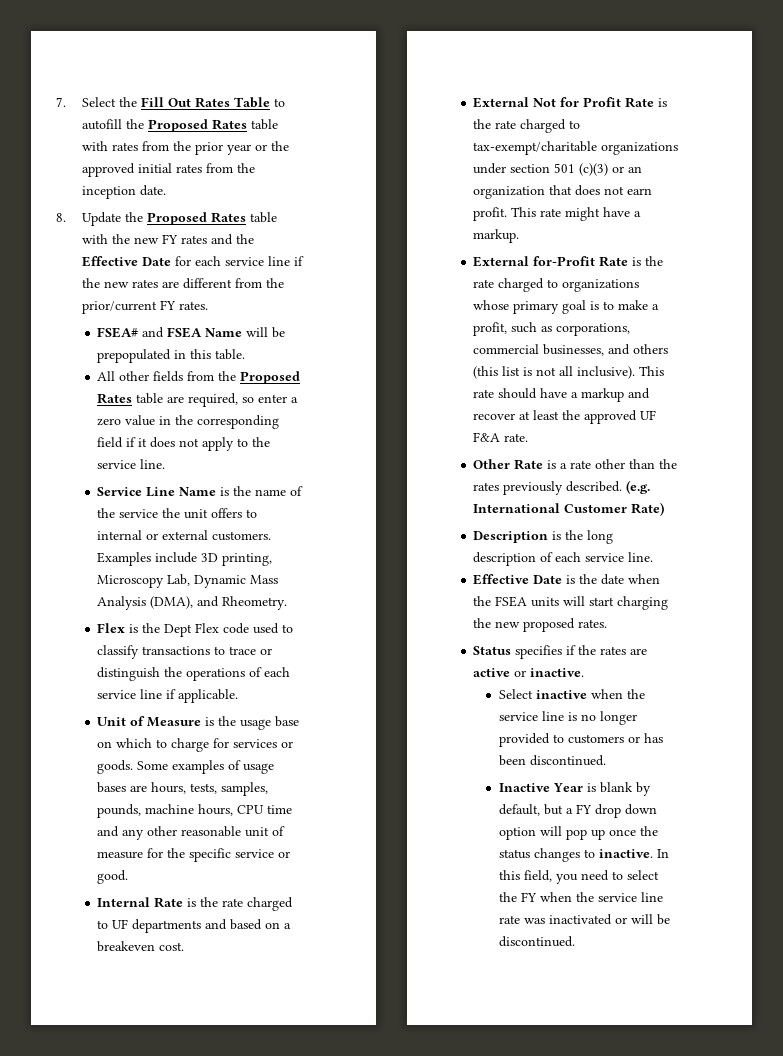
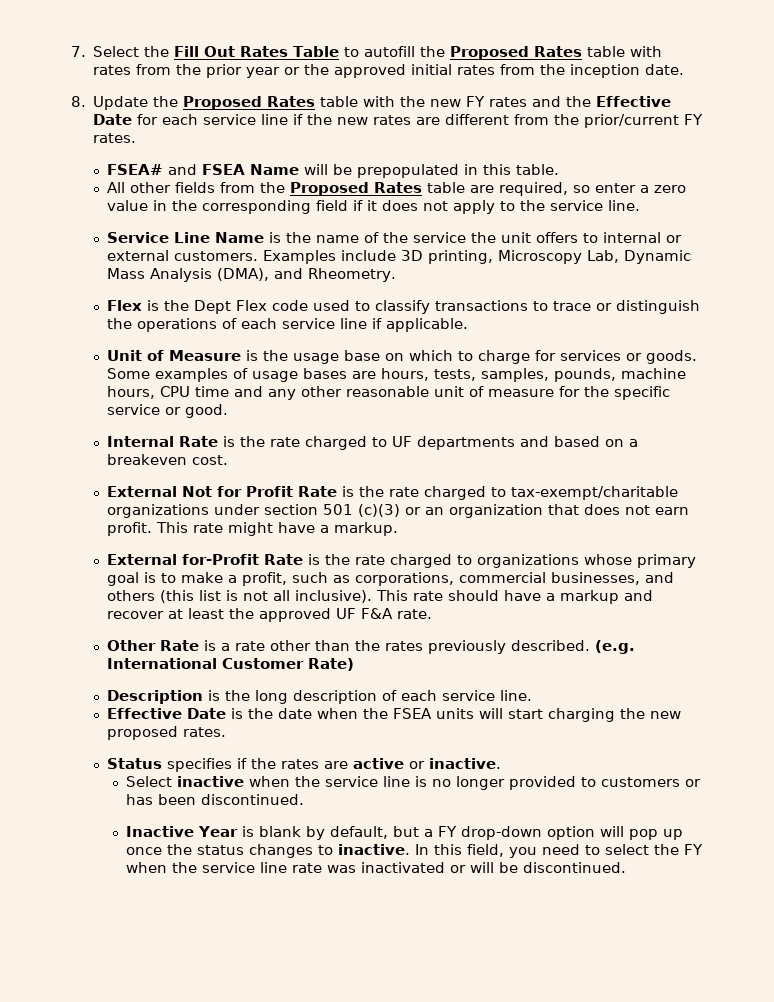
- Inactive Year is blank by default, but a FY drop down option will pop up once the status changes to inactive.
+ Inactive Year is blank by default, but a FY drop-down option will pop up once the status changes to inactive.

